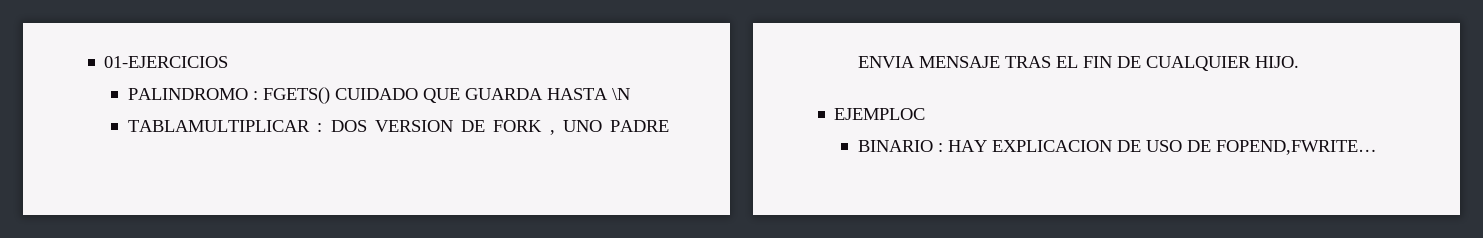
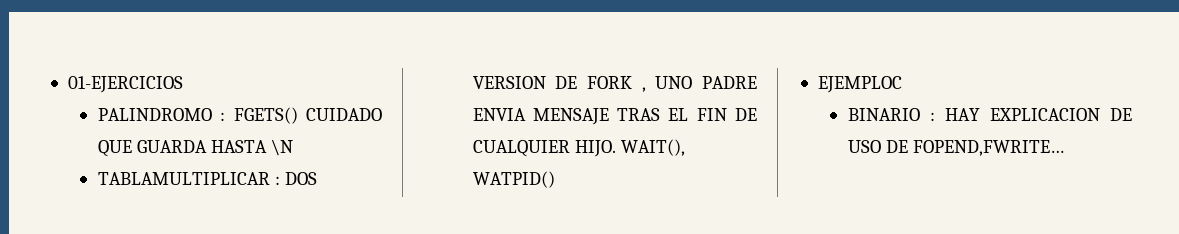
+ WAIT(), WATPID()

